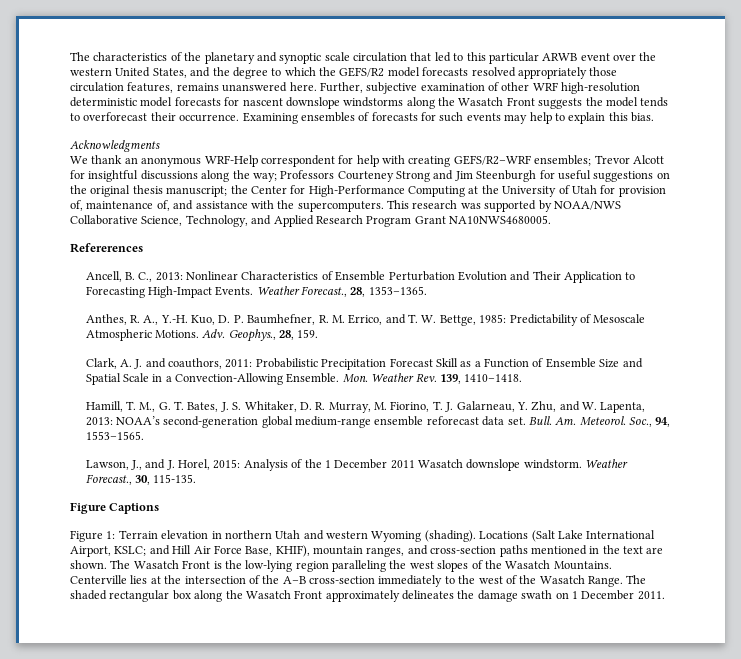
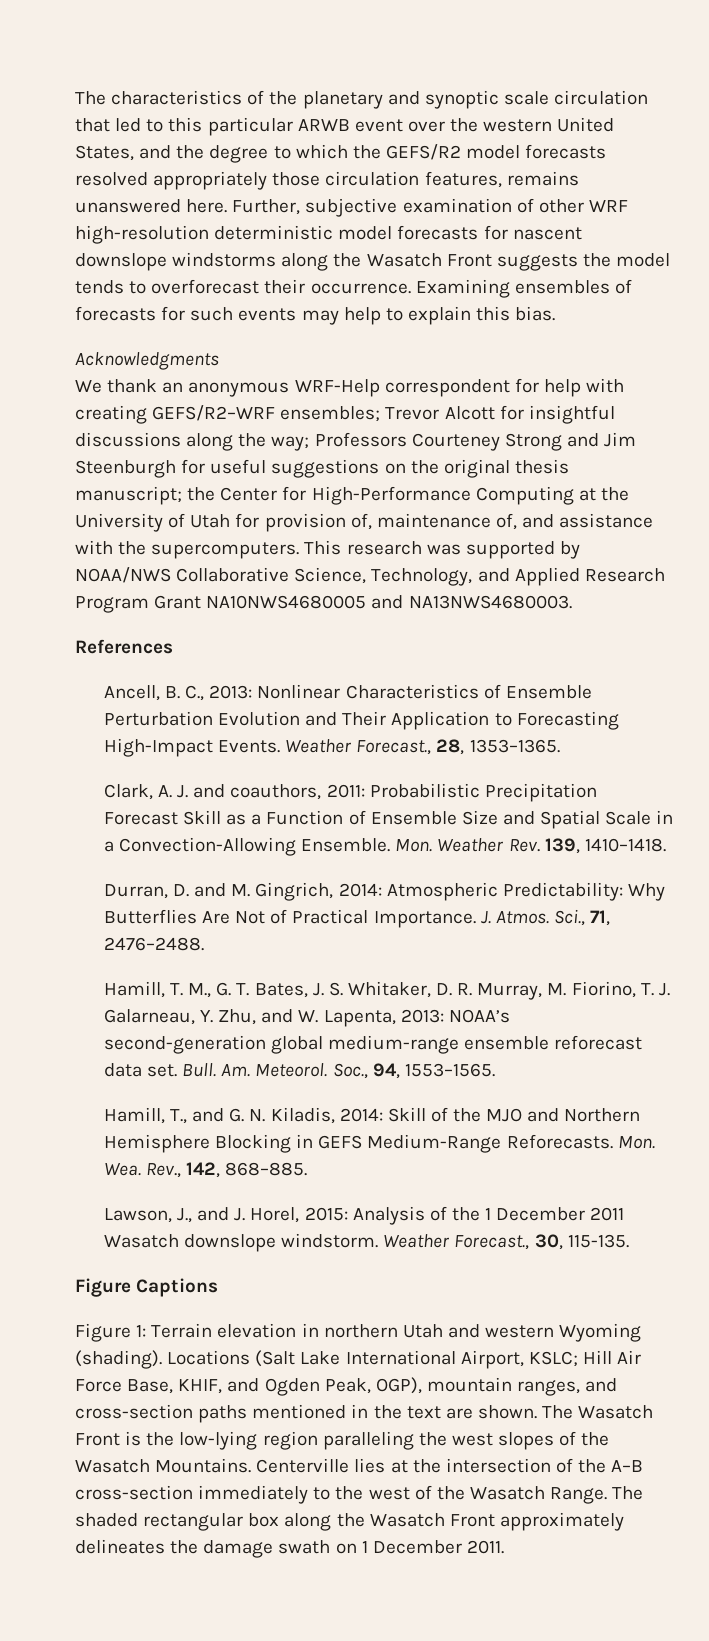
- This research was supported by NOAA/NWS Collaborative Science, Technology, and Applied Research Program Grant NA10NWS4680005.
- Refererences
+ This research was supported by NOAA/NWS Collaborative Science, Technology, and Applied Research Program Grant NA10NWS4680005 and NA13NWS4680003.
+ References
- Anthes, R. A., Y.-H. Kuo, D. P. Baumhefner, R. M. Errico, and T. W. Bettge, 1985: Predictability of Mesoscale Atmospheric Motions. Adv. Geophys., 28, 159.
+ Durran, D. and M. Gingrich, 2014: Atmospheric Predictability: Why Butterflies Are Not of Practical Importance. J. Atmos. Sci., 71, 2476–2488.
+ Hamill, T., and G. N. Kiladis, 2014: Skill of the MJO and Northern Hemisphere Blocking in GEFS Medium-Range Reforecasts. Mon. Wea. Rev., 142, 868–885.
- Locations (Salt Lake International Airport, KSLC; and Hill Air Force Base, KHIF), mountain ranges, and cross-section paths mentioned in the text are shown.
+ Locations (Salt Lake International Airport, KSLC; Hill Air Force Base, KHIF, and Ogden Peak, OGP), mountain ranges, and cross-section paths mentioned in the text are shown.

